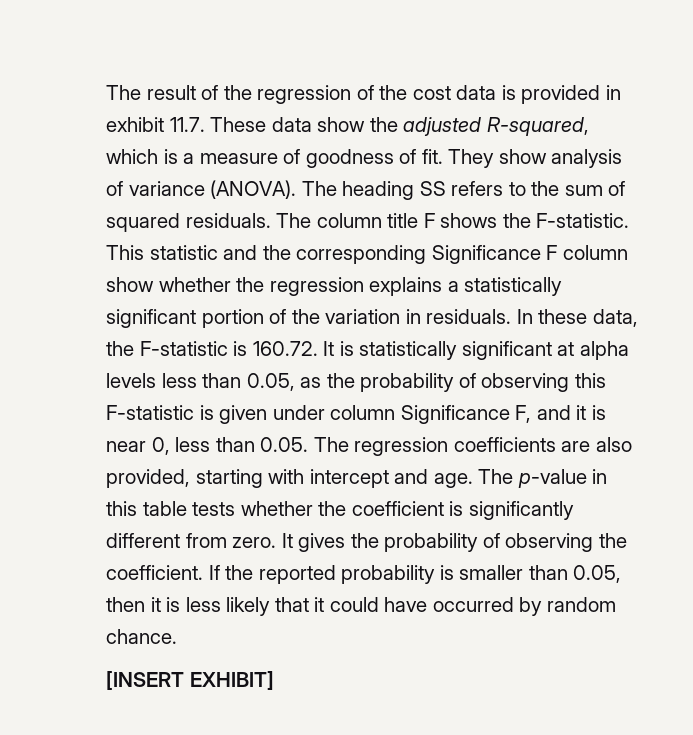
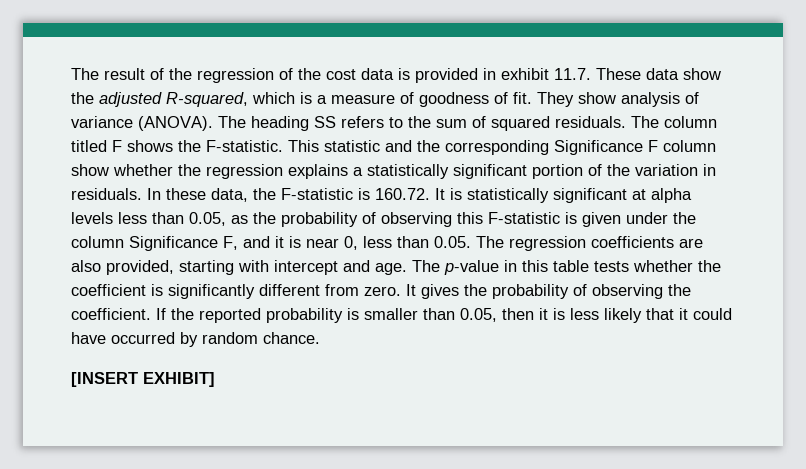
- The column title F shows the F-statistic.
+ The column titled F shows the F-statistic.
- In these data, the F-statistic is 160.72. It is statistically significant at alpha levels less than 0.05, as the probability of observing this F-statistic is given under column Significance F, and it is near 0, less than 0.05. The regression coefficients are also provided, starting with intercept and age.
+ In these data, the F-statistic is 160.72. It is statistically significant at alpha levels less than 0.05, as the probability of observing this F-statistic is given under the column Significance F, and it is near 0, less than 0.05. The regression coefficients are also provided, starting with intercept and age.

